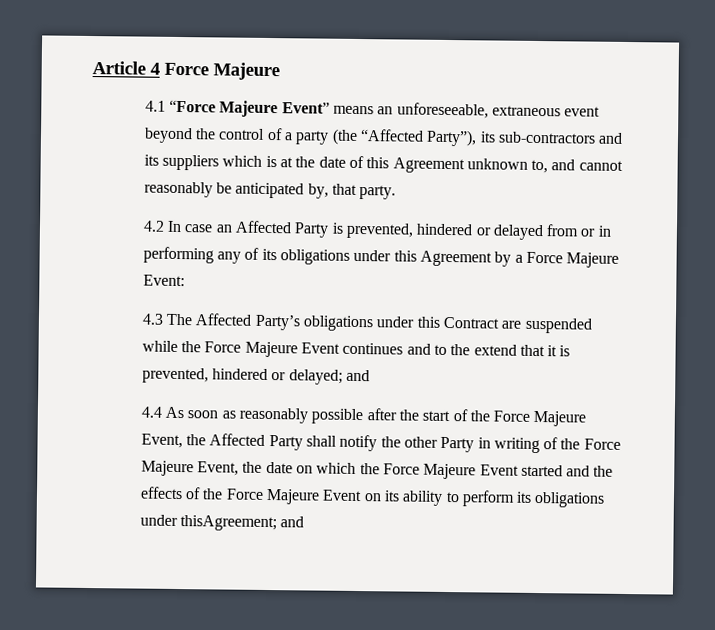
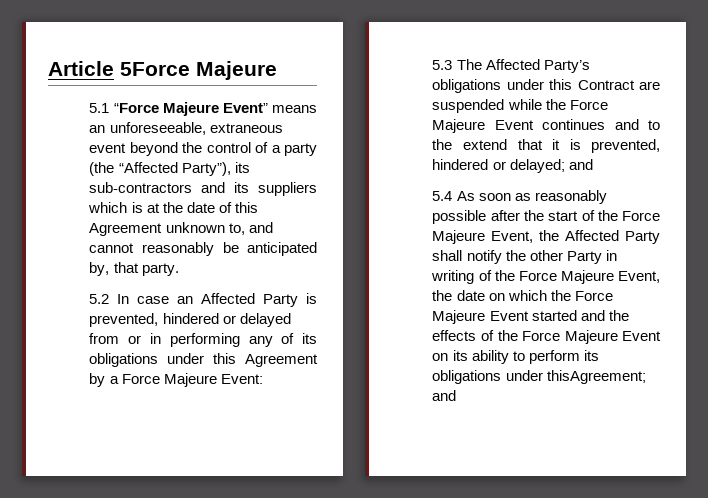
- Article 4 Force Majeure
+ Article 5Force Majeure
- 4.1 “Force Majeure Event” means an unforeseeable, extraneous event beyond the control of a party (the “Affected Party”), its sub-contractors and its suppliers which is at the date of this Agreement unknown to, and cannot reasonably be anticipated by, that party.
+ 5.1 “Force Majeure Event” means an unforeseeable, extraneous event beyond the control of a party (the “Affected Party”), its sub-contractors and its suppliers which is at the date of this Agreement unknown to, and cannot reasonably be anticipated by, that party.
- 4.2 In case an Affected Party is prevented, hindered or delayed from or in performing any of its obligations under this Agreement by a Force Majeure Event:
+ 5.2 In case an Affected Party is prevented, hindered or delayed from or in performing any of its obligations under this Agreement by a Force Majeure Event:
- 4.3 The Affected Party’s obligations under this Contract are suspended while the Force Majeure Event continues and to the extend that it is prevented, hindered or delayed; and
+ 5.3 The Affected Party’s obligations under this Contract are suspended while the Force Majeure Event continues and to the extend that it is prevented, hindered or delayed; and
- 4.4 As soon as reasonably possible after the start of the Force Majeure Event, the Affected Party shall notify the other Party in writing of the Force Majeure Event, the date on which the Force Majeure Event started and the effects of the Force Majeure Event on its ability to perform its obligations under thisAgreement; and
+ 5.4 As soon as reasonably possible after the start of the Force Majeure Event, the Affected Party shall notify the other Party in writing of the Force Majeure Event, the date on which the Force Majeure Event started and the effects of the Force Majeure Event on its ability to perform its obligations under thisAgreement; and

